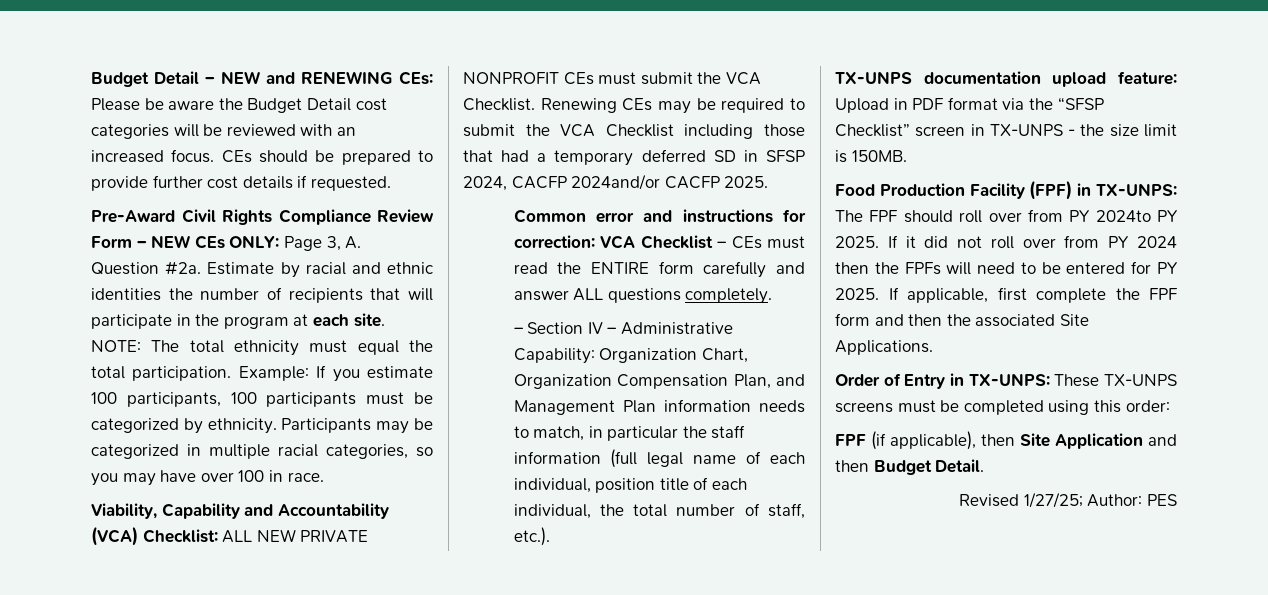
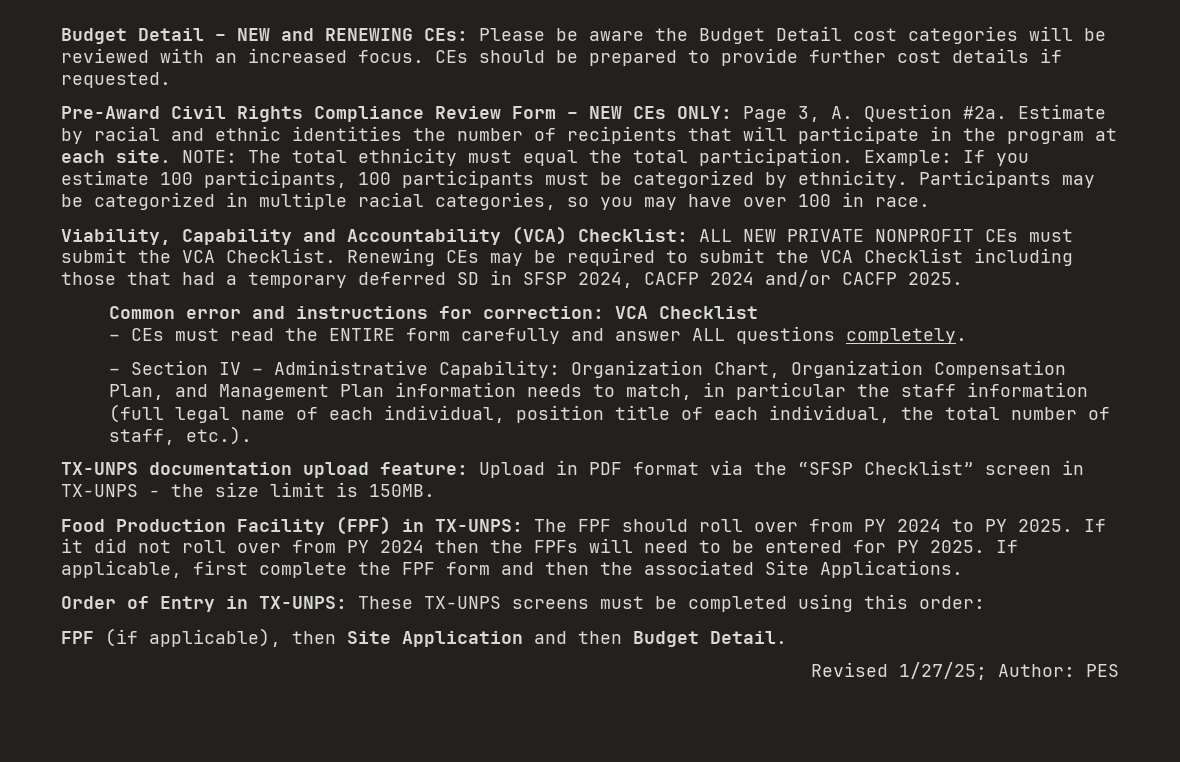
- Renewing CEs may be required to submit the VCA Checklist including those that had a temporary deferred SD in SFSP 2024, CACFP 2024and/or CACFP 2025.
+ Renewing CEs may be required to submit the VCA Checklist including those that had a temporary deferred SD in SFSP 2024, CACFP 2024 and/or CACFP 2025.
- Common error and instructions for correction: VCA Checklist – CEs must read the ENTIRE form carefully and answer ALL questions completely.
+ Common error and instructions for correction: VCA Checklist
+ – CEs must read the ENTIRE form carefully and answer ALL questions completely.
- Food Production Facility (FPF) in TX-UNPS: The FPF should roll over from PY 2024to PY 2025.
+ Food Production Facility (FPF) in TX-UNPS: The FPF should roll over from PY 2024 to PY 2025.

